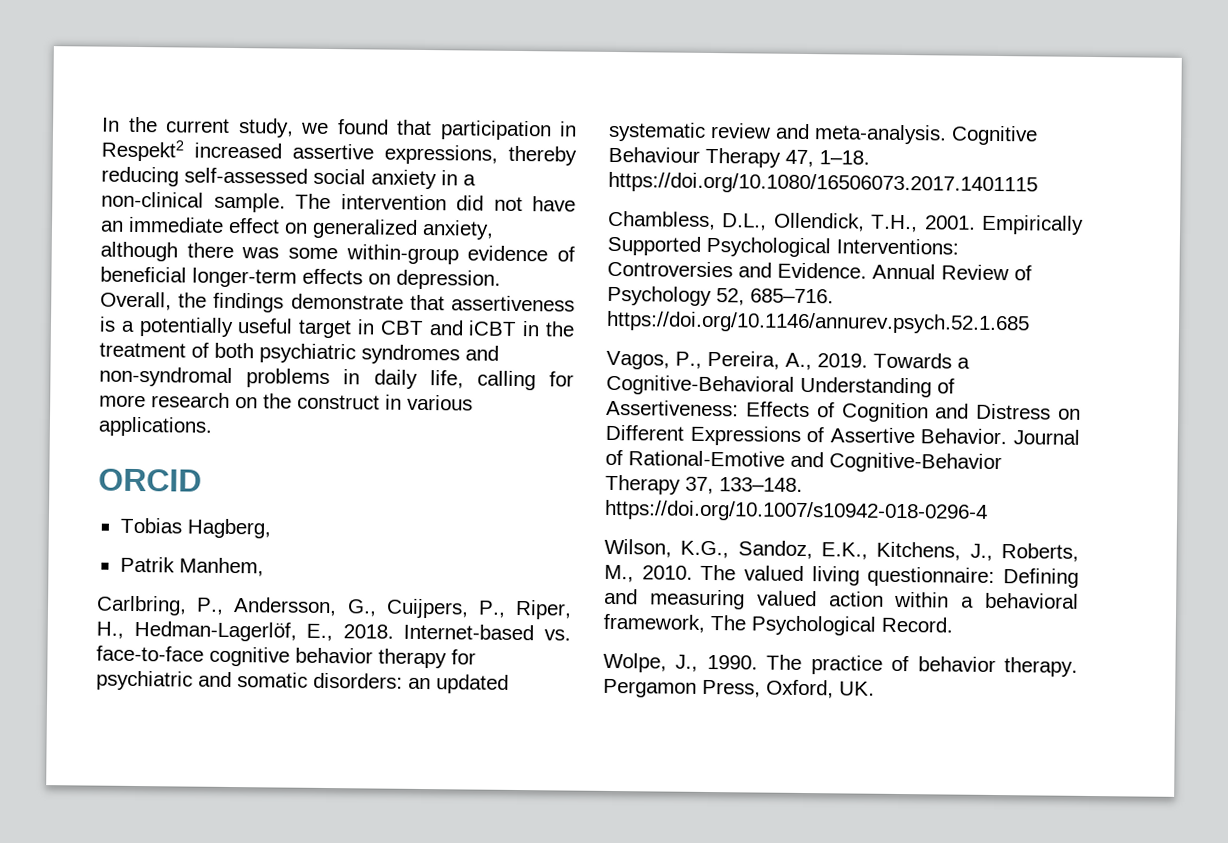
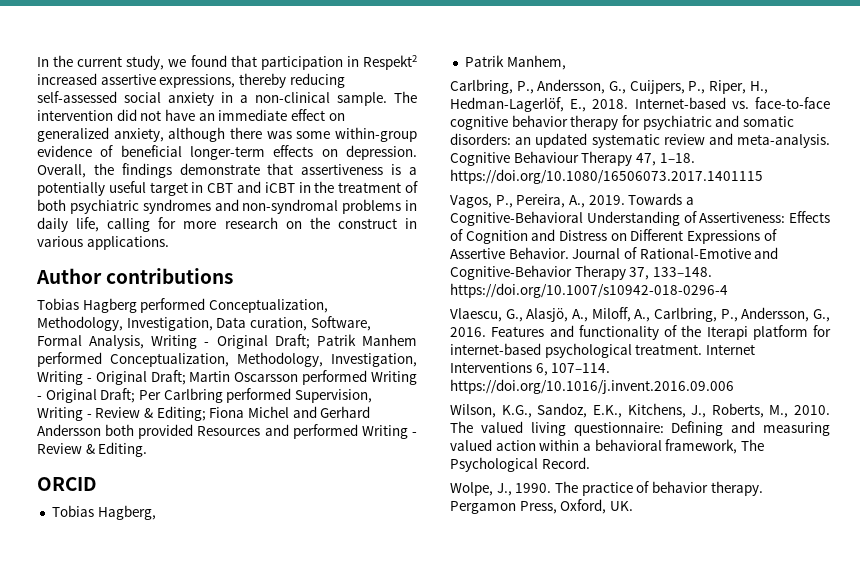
+ Author contributions
+ Tobias Hagberg performed Conceptualization, Methodology, Investigation, Data curation, Software, Formal Analysis, Writing - Original Draft; Patrik Manhem performed Conceptualization, Methodology, Investigation, Writing - Original Draft; Martin Oscarsson performed Writing - Original Draft; Per Carlbring performed Supervision, Writing - Review & Editing; Fiona Michel and Gerhard Andersson both provided Resources and performed Writing - Review & Editing.
- Chambless, D.L., Ollendick, T.H., 2001. Empirically Supported Psychological Interventions: Controversies and Evidence. Annual Review of Psychology 52, 685–716. https://doi.org/10.1146/annurev.psych.52.1.685
+ Vlaescu, G., Alasjö, A., Miloff, A., Carlbring, P., Andersson, G., 2016. Features and functionality of the Iterapi platform for internet-based psychological treatment. Internet Interventions 6, 107–114. https://doi.org/10.1016/j.invent.2016.09.006

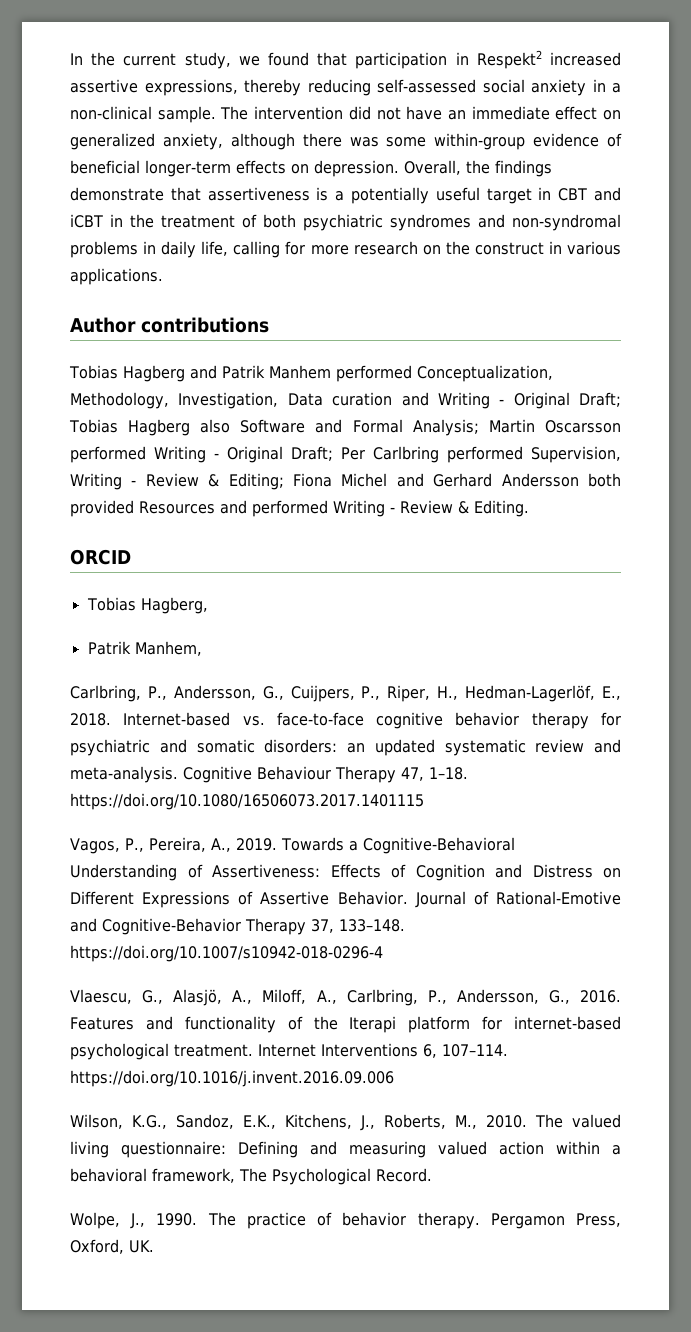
- Tobias Hagberg performed Conceptualization, Methodology, Investigation, Data curation, Software, Formal Analysis, Writing - Original Draft; Patrik Manhem performed Conceptualization, Methodology, Investigation, Writing - Original Draft; Martin Oscarsson performed Writing - Original Draft; Per Carlbring performed Supervision, Writing - Review & Editing; Fiona Michel and Gerhard Andersson both provided Resources and performed Writing - Review & Editing.
+ Tobias Hagberg and Patrik Manhem performed Conceptualization, Methodology, Investigation, Data curation and Writing - Original Draft; Tobias Hagberg also Software and Formal Analysis; Martin Oscarsson performed Writing - Original Draft; Per Carlbring performed Supervision, Writing - Review & Editing; Fiona Michel and Gerhard Andersson both provided Resources and performed Writing - Review & Editing.

